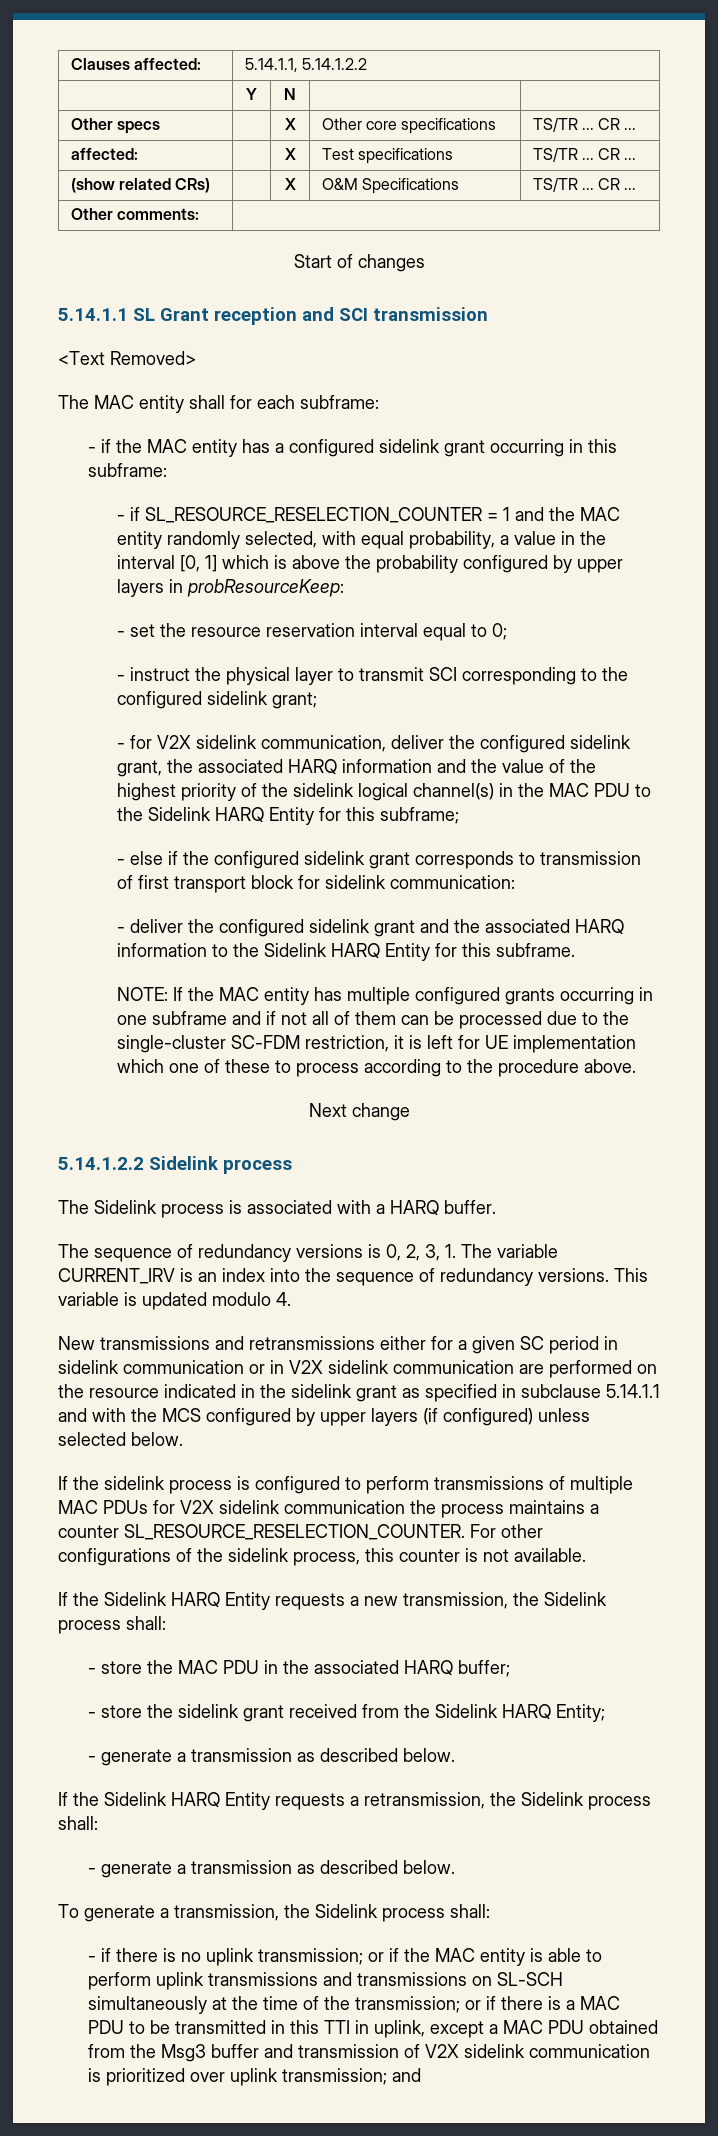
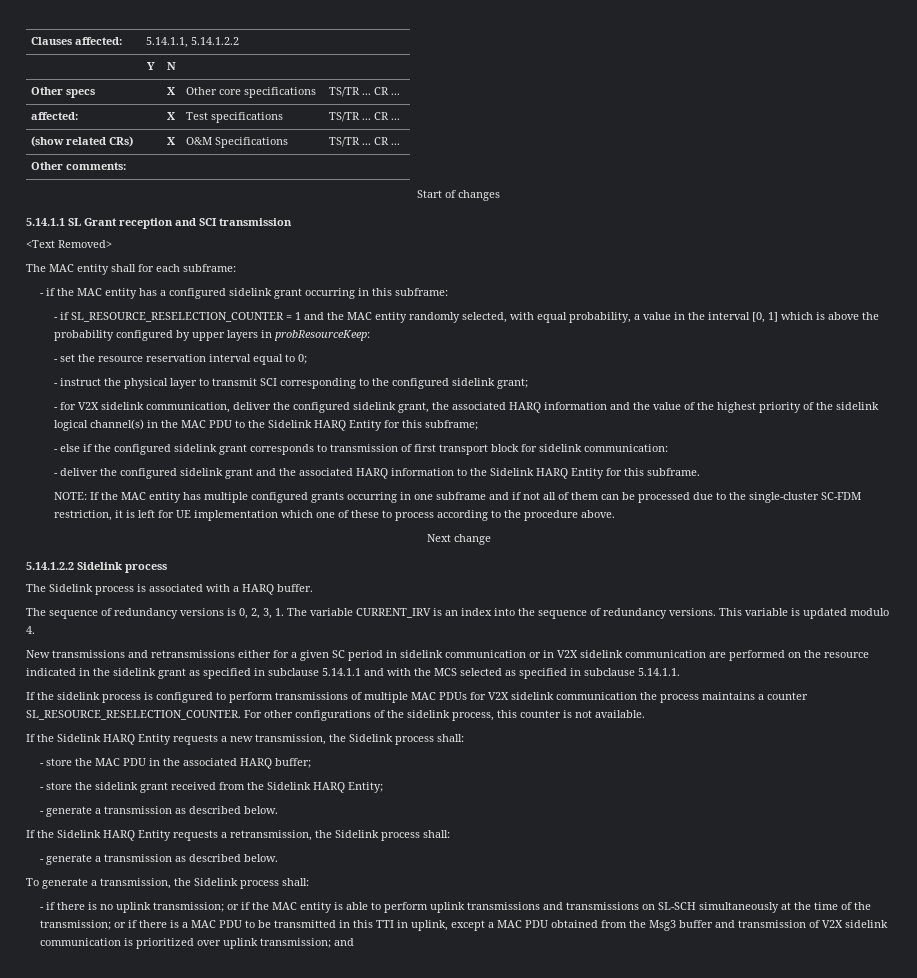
- New transmissions and retransmissions either for a given SC period in sidelink communication or in V2X sidelink communication are performed on the resource indicated in the sidelink grant as specified in subclause 5.14.1.1 and with the MCS configured by upper layers (if configured) unless selected below.
+ New transmissions and retransmissions either for a given SC period in sidelink communication or in V2X sidelink communication are performed on the resource indicated in the sidelink grant as specified in subclause 5.14.1.1 and with the MCS selected as specified in subclause 5.14.1.1.

